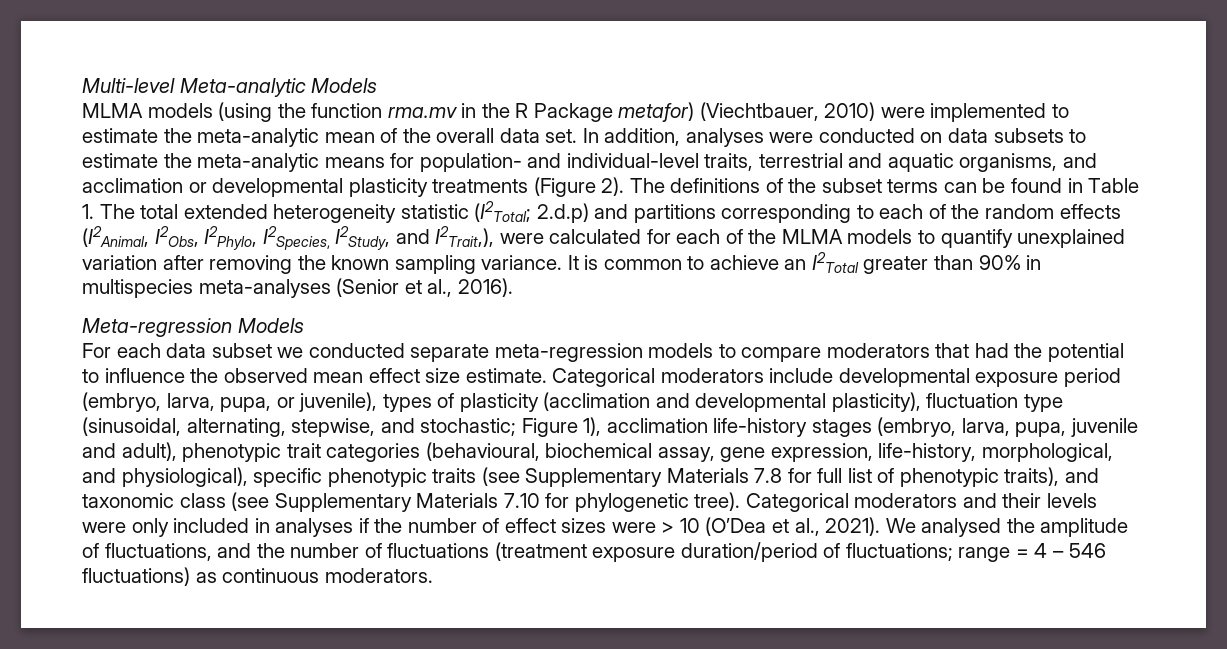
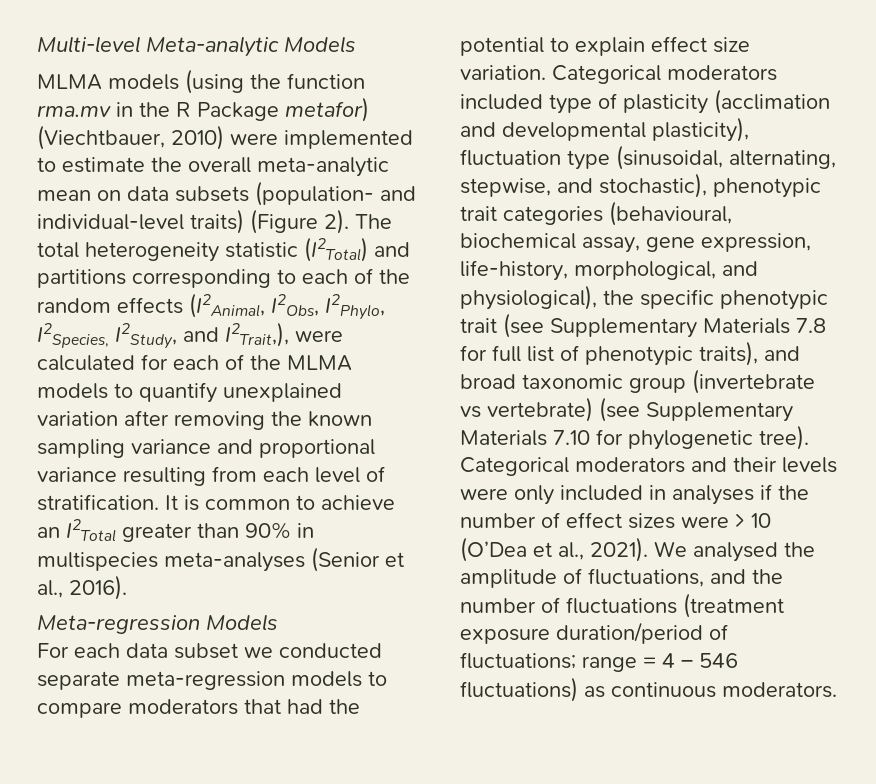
- MLMA models (using the function rma.mv in the R Package metafor) (Viechtbauer, 2010) were implemented to estimate the meta-analytic mean of the overall data set. In addition, analyses were conducted on data subsets to estimate the meta-analytic means for population- and individual-level traits, terrestrial and aquatic organisms, and acclimation or developmental plasticity treatments (Figure 2). The definitions of the subset terms can be found in Table 1. The total extended heterogeneity statistic (I2Total; 2.d.p) and partitions corresponding to each of the random effects (I2Animal, I2Obs, I2Phylo, I2Species, I2Study, and I2Trait,), were calculated for each of the MLMA models to quantify unexplained variation after removing the known sampling variance.
+ MLMA models (using the function rma.mv in the R Package metafor) (Viechtbauer, 2010) were implemented to estimate the overall meta-analytic mean on data subsets (population- and individual-level traits) (Figure 2). The total heterogeneity statistic (I2Total) and partitions corresponding to each of the random effects (I2Animal, I2Obs, I2Phylo, I2Species, I2Study, and I2Trait,), were calculated for each of the MLMA models to quantify unexplained variation after removing the known sampling variance and proportional variance resulting from each level of stratification.
- For each data subset we conducted separate meta-regression models to compare moderators that had the potential to influence the observed mean effect size estimate. Categorical moderators include developmental exposure period (embryo, larva, pupa, or juvenile), types of plasticity (acclimation and developmental plasticity), fluctuation type (sinusoidal, alternating, stepwise, and stochastic; Figure 1), acclimation life-history stages (embryo, larva, pupa, juvenile and adult), phenotypic trait categories (behavioural, biochemical assay, gene expression, life-history, morphological, and physiological), specific phenotypic traits (see Supplementary Materials 7.8 for full list of phenotypic traits), and taxonomic class (see Supplementary Materials 7.10 for phylogenetic tree).
+ For each data subset we conducted separate meta-regression models to compare moderators that had the potential to explain effect size variation. Categorical moderators included type of plasticity (acclimation and developmental plasticity), fluctuation type (sinusoidal, alternating, stepwise, and stochastic), phenotypic trait categories (behavioural, biochemical assay, gene expression, life-history, morphological, and physiological), the specific phenotypic trait (see Supplementary Materials 7.8 for full list of phenotypic traits), and broad taxonomic group (invertebrate vs vertebrate) (see Supplementary Materials 7.10 for phylogenetic tree).

